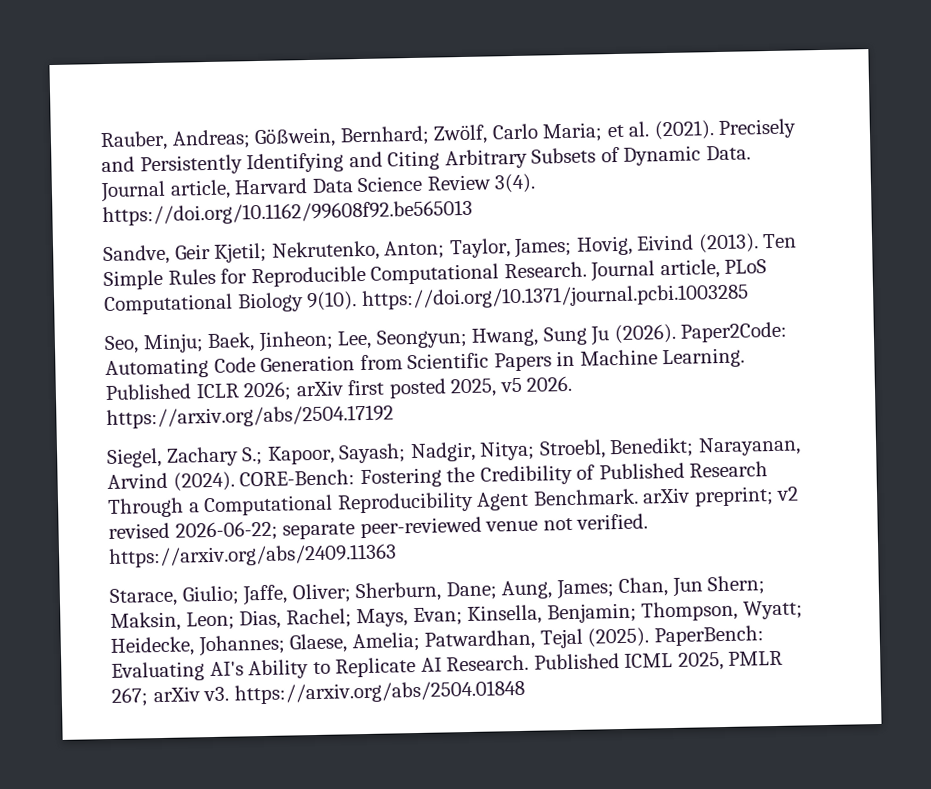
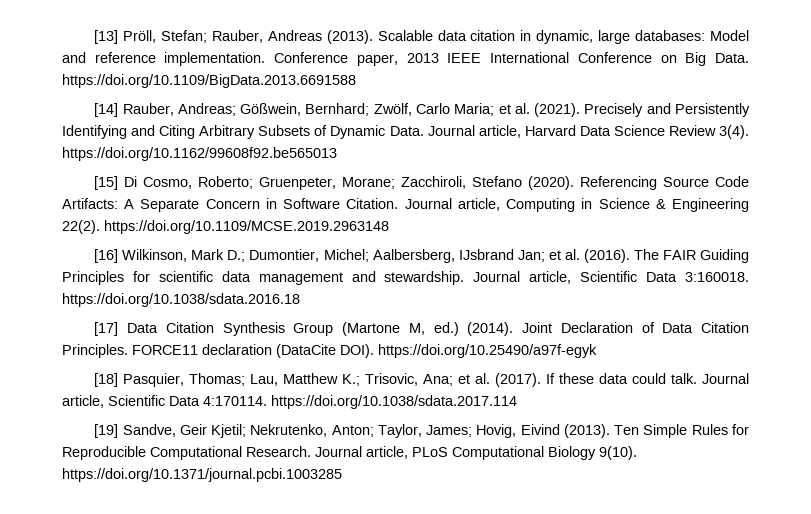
- Rauber, Andreas; Gößwein, Bernhard; Zwölf, Carlo Maria; et al. (2021).
+ [13] Pröll, Stefan; Rauber, Andreas (2013). Scalable data citation in dynamic, large databases: Model and reference implementation. Conference paper, 2013 IEEE International Conference on Big Data. https://doi.org/10.1109/BigData.2013.6691588
+ [14] Rauber, Andreas; Gößwein, Bernhard; Zwölf, Carlo Maria; et al. (2021).
- Sandve, Geir Kjetil; Nekrutenko, Anton; Taylor, James; Hovig, Eivind (2013).
+ [15] Di Cosmo, Roberto; Gruenpeter, Morane; Zacchiroli, Stefano (2020). Referencing Source Code Artifacts: A Separate Concern in Software Citation. Journal article, Computing in Science & Engineering 22(2). https://doi.org/10.1109/MCSE.2019.2963148
+ [16] Wilkinson, Mark D.; Dumontier, Michel; Aalbersberg, IJsbrand Jan; et al. (2016). The FAIR Guiding Principles for scientific data management and stewardship. Journal article, Scientific Data 3:160018. https://doi.org/10.1038/sdata.2016.18
+ [17] Data Citation Synthesis Group (Martone M, ed.) (2014). Joint Declaration of Data Citation Principles. FORCE11 declaration (DataCite DOI). https://doi.org/10.25490/a97f-egyk
+ [18] Pasquier, Thomas; Lau, Matthew K.; Trisovic, Ana; et al. (2017). If these data could talk. Journal article, Scientific Data 4:170114. https://doi.org/10.1038/sdata.2017.114
+ [19] Sandve, Geir Kjetil; Nekrutenko, Anton; Taylor, James; Hovig, Eivind (2013).
- Seo, Minju; Baek, Jinheon; Lee, Seongyun; Hwang, Sung Ju (2026). Paper2Code: Automating Code Generation from Scientific Papers in Machine Learning. Published ICLR 2026; arXiv first posted 2025, v5 2026. https://arxiv.org/abs/2504.17192
- Siegel, Zachary S.; Kapoor, Sayash; Nadgir, Nitya; Stroebl, Benedikt; Narayanan, Arvind (2024). CORE-Bench: Fostering the Credibility of Published Research Through a Computational Reproducibility Agent Benchmark. arXiv preprint; v2 revised 2026-06-22; separate peer-reviewed venue not verified. https://arxiv.org/abs/2409.11363
- Starace, Giulio; Jaffe, Oliver; Sherburn, Dane; Aung, James; Chan, Jun Shern; Maksin, Leon; Dias, Rachel; Mays, Evan; Kinsella, Benjamin; Thompson, Wyatt; Heidecke, Johannes; Glaese, Amelia; Patwardhan, Tejal (2025). PaperBench: Evaluating AI's Ability to Replicate AI Research. Published ICML 2025, PMLR 267; arXiv v3. https://arxiv.org/abs/2504.01848

